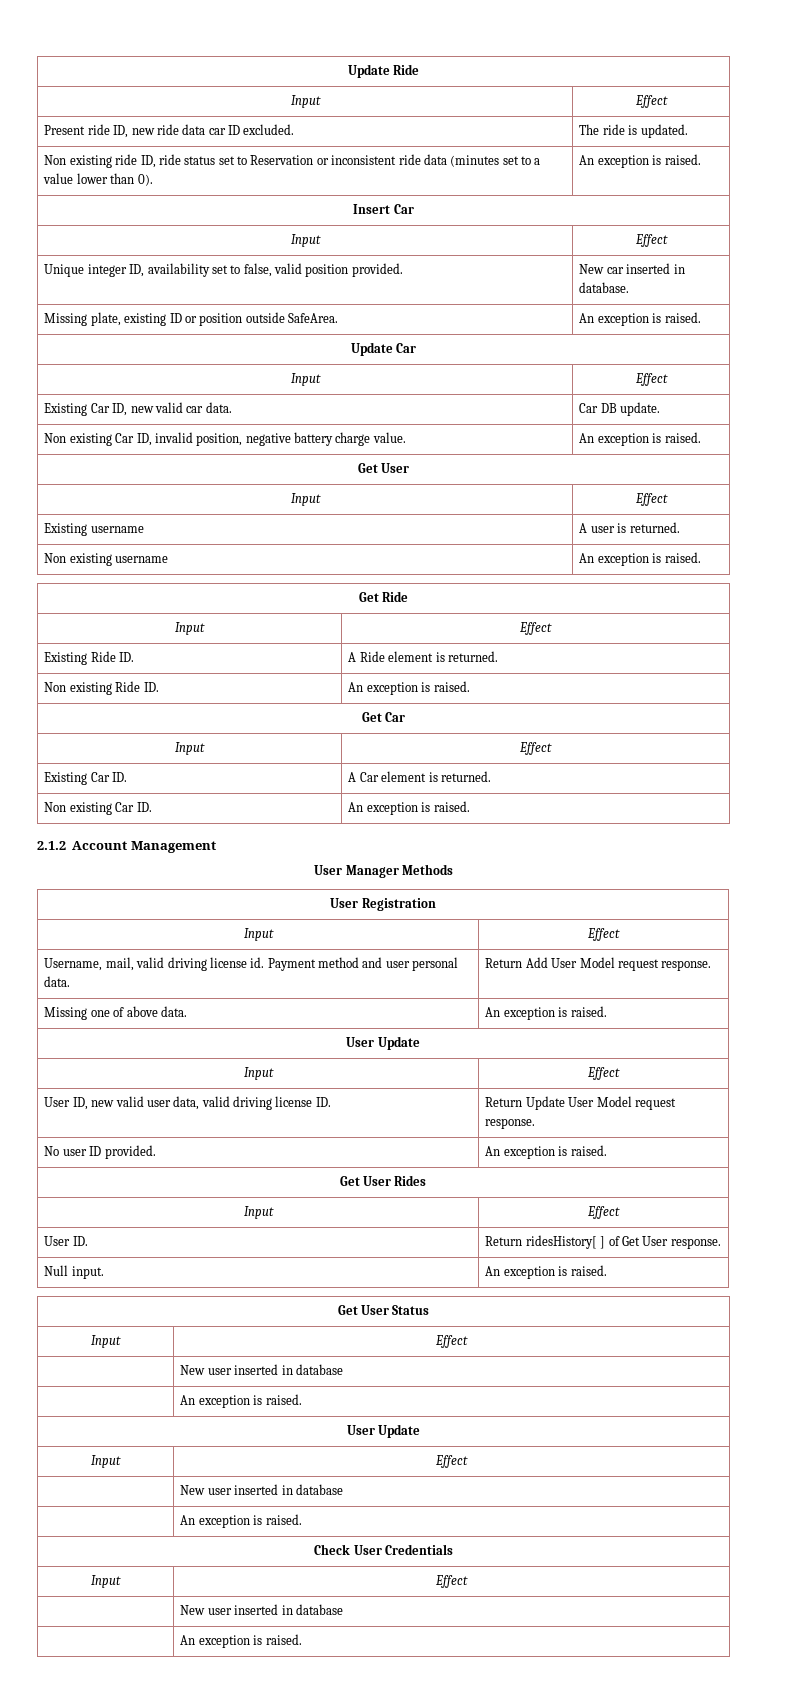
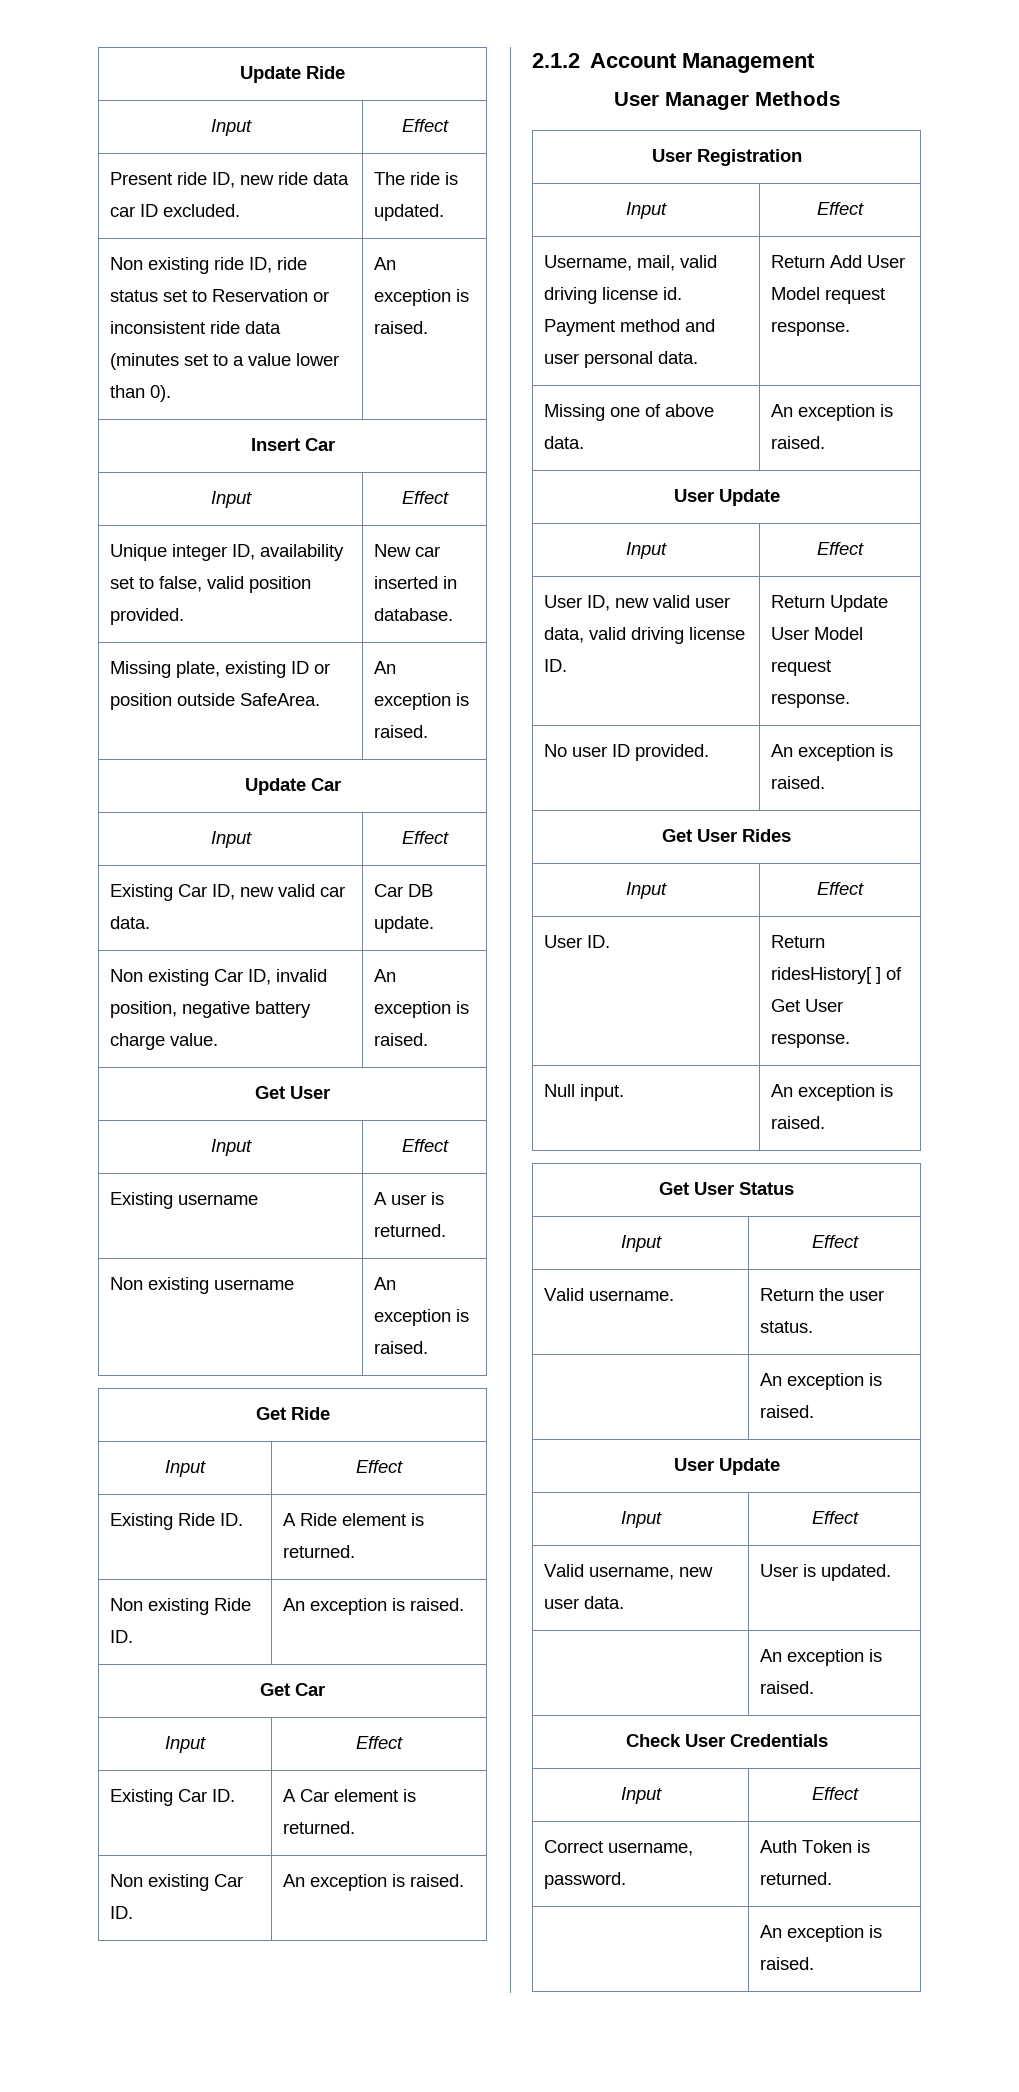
  Get User Status
  Input | Effect
- | New user inserted in database
+ Valid username. | Return the user status.
  | An exception is raised.
  User Update
  Input | Effect
- | New user inserted in database
+ Valid username, new user data. | User is updated.
  Check User Credentials
  Input | Effect
- | New user inserted in database
+ Correct username, password. | Auth Token is returned.

